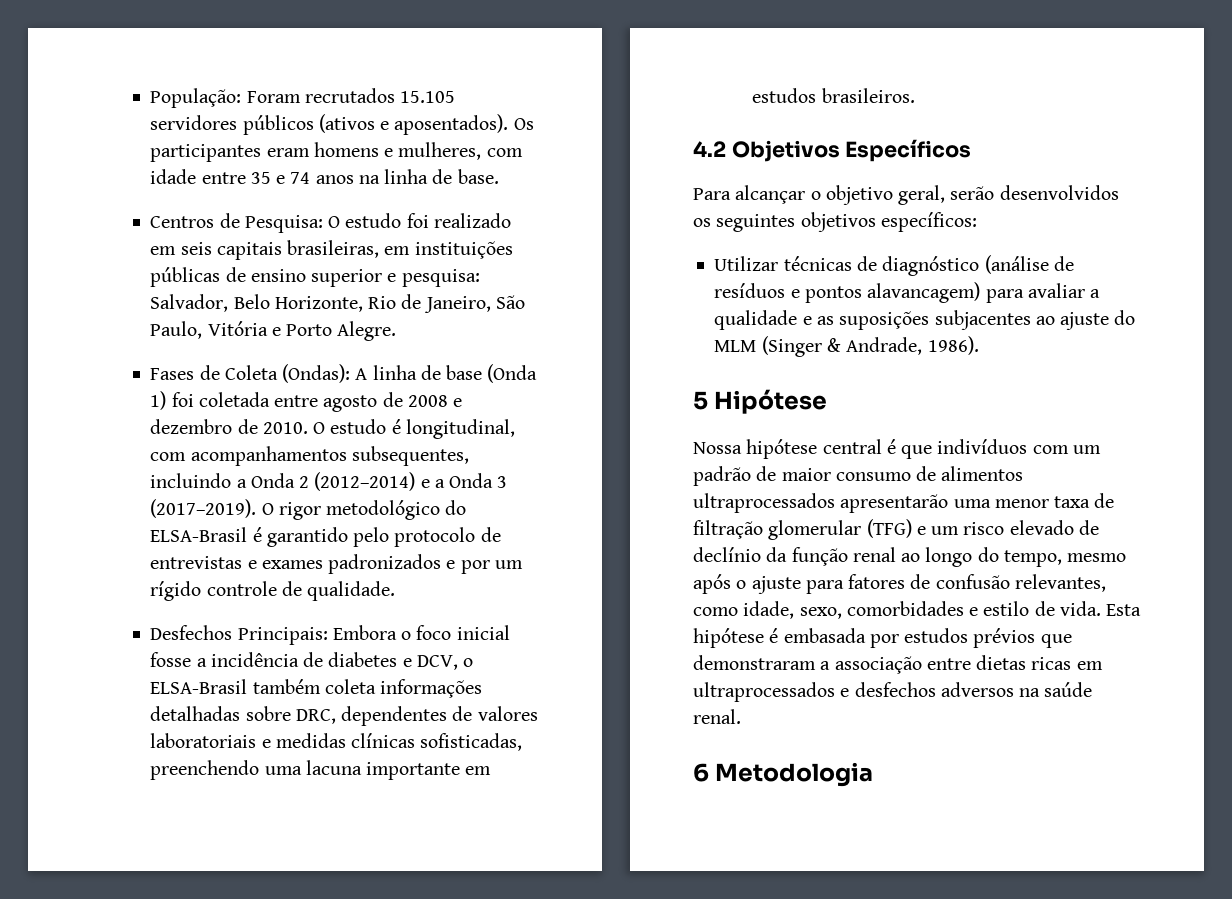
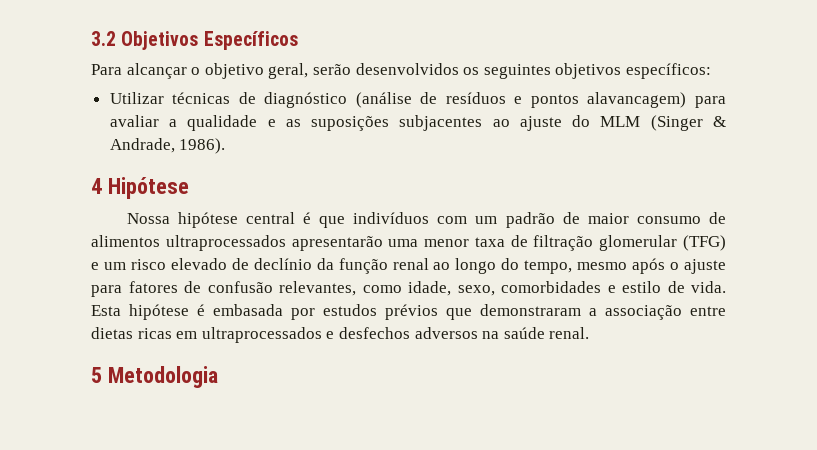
- População: Foram recrutados 15.105 servidores públicos (ativos e aposentados). Os participantes eram homens e mulheres, com idade entre 35 e 74 anos na linha de base.
- Centros de Pesquisa: O estudo foi realizado em seis capitais brasileiras, em instituições públicas de ensino superior e pesquisa: Salvador, Belo Horizonte, Rio de Janeiro, São Paulo, Vitória e Porto Alegre.
- Fases de Coleta (Ondas): A linha de base (Onda 1) foi coletada entre agosto de 2008 e dezembro de 2010. O estudo é longitudinal, com acompanhamentos subsequentes, incluindo a Onda 2 (2012–2014) e a Onda 3 (2017–2019). O rigor metodológico do ELSA-Brasil é garantido pelo protocolo de entrevistas e exames padronizados e por um rígido controle de qualidade.
- Desfechos Principais: Embora o foco inicial fosse a incidência de diabetes e DCV, o ELSA-Brasil também coleta informações detalhadas sobre DRC, dependentes de valores laboratoriais e medidas clínicas sofisticadas, preenchendo uma lacuna importante em estudos brasileiros.
- 4.2 Objetivos Específicos
+ 3.2 Objetivos Específicos
- 5 Hipótese
+ 4 Hipótese
- 6 Metodologia
+ 5 Metodologia

